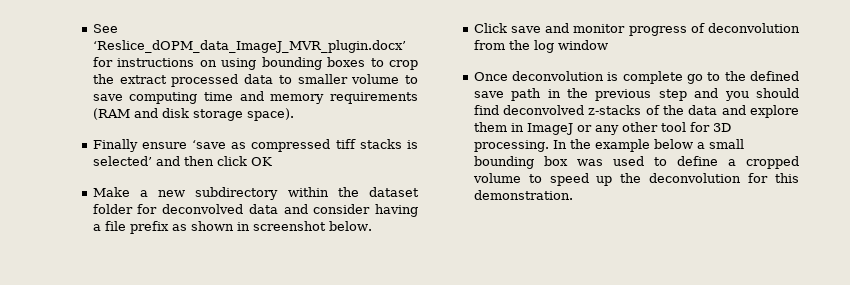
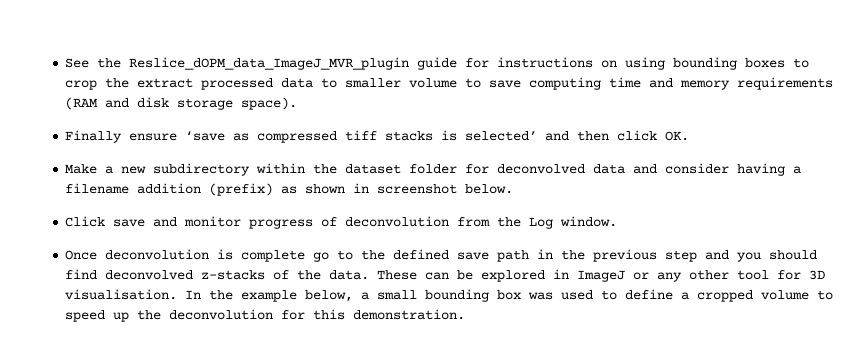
- See ‘Reslice_dOPM_data_ImageJ_MVR_plugin.docx’ for instructions on using bounding boxes to crop the extract processed data to smaller volume to save computing time and memory requirements (RAM and disk storage space).
+ See the Reslice_dOPM_data_ImageJ_MVR_plugin guide for instructions on using bounding boxes to crop the extract processed data to smaller volume to save computing time and memory requirements (RAM and disk storage space).
- Finally ensure ‘save as compressed tiff stacks is selected’ and then click OK
+ Finally ensure ‘save as compressed tiff stacks is selected’ and then click OK.
- Make a new subdirectory within the dataset folder for deconvolved data and consider having a file prefix as shown in screenshot below.
+ Make a new subdirectory within the dataset folder for deconvolved data and consider having a filename addition (prefix) as shown in screenshot below.
- Click save and monitor progress of deconvolution from the log window
+ Click save and monitor progress of deconvolution from the Log window.
- Once deconvolution is complete go to the defined save path in the previous step and you should find deconvolved z-stacks of the data and explore them in ImageJ or any other tool for 3D processing.
+ Once deconvolution is complete go to the defined save path in the previous step and you should find deconvolved z-stacks of the data. These can be explored in ImageJ or any other tool for 3D visualisation.
- In the example below a small bounding box was used to define a cropped volume to speed up the deconvolution for this demonstration.
+ In the example below, a small bounding box was used to define a cropped volume to speed up the deconvolution for this demonstration.

